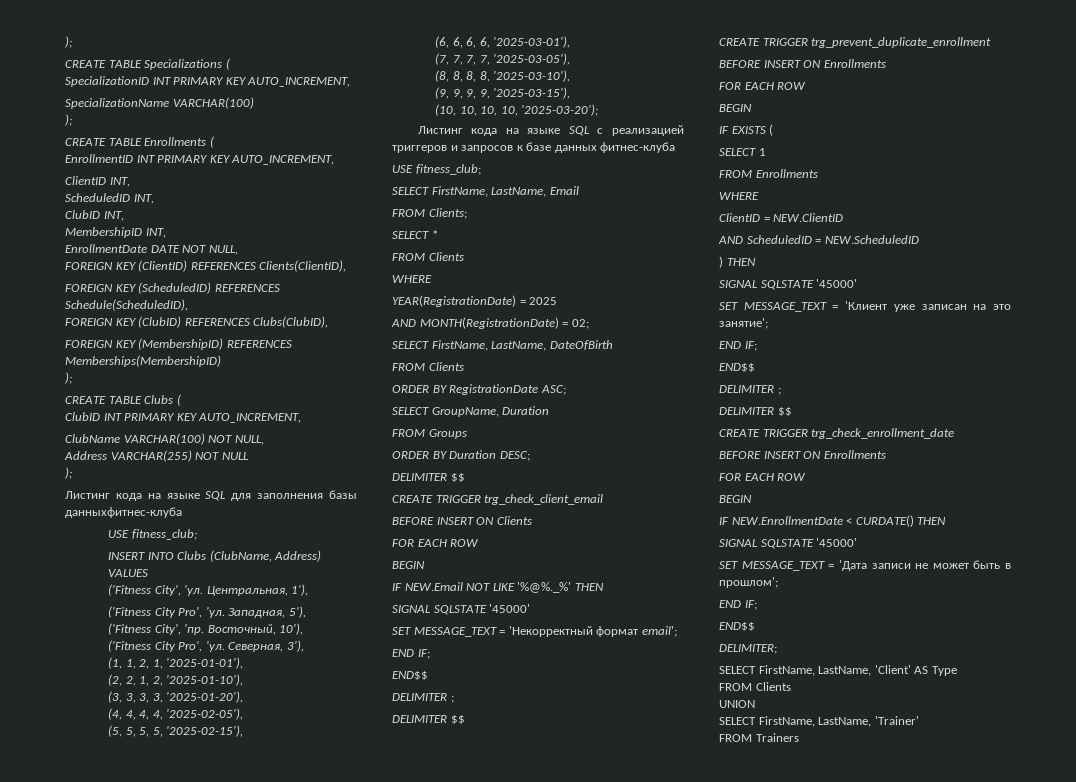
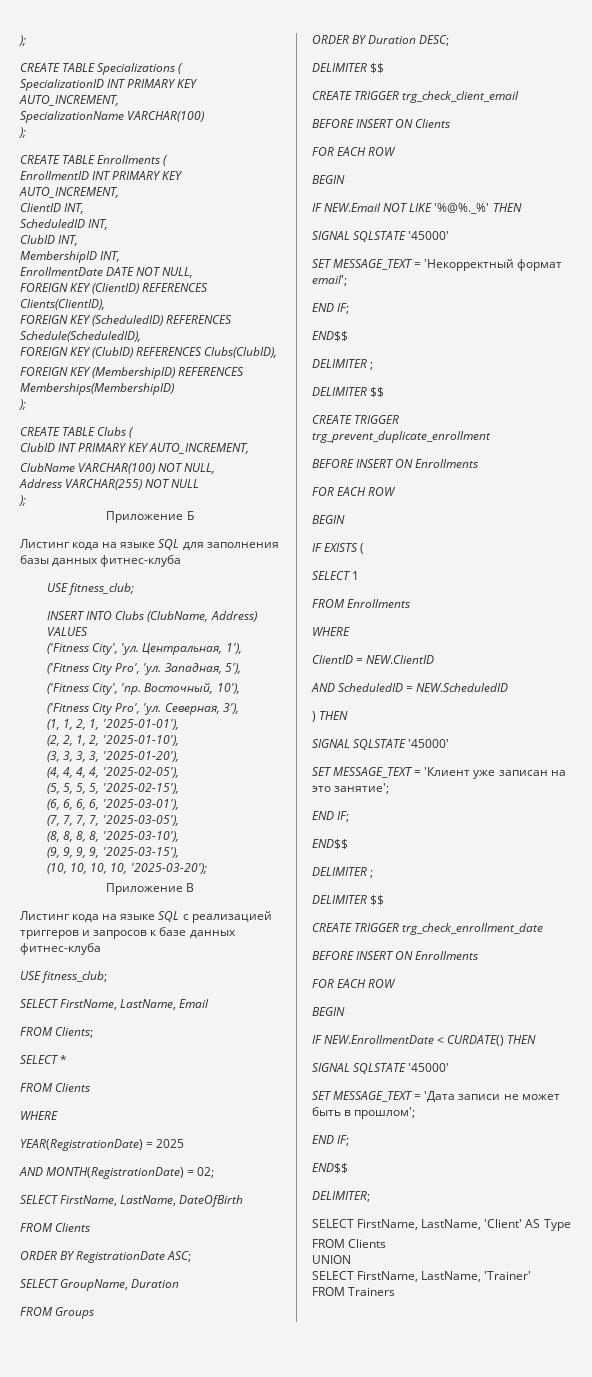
+ Приложение Б
- Листинг кода на языке SQL для заполнения базы данныхфитнес-клуба
+ Листинг кода на языке SQL для заполнения базы данных фитнес-клуба
+ Приложение В

